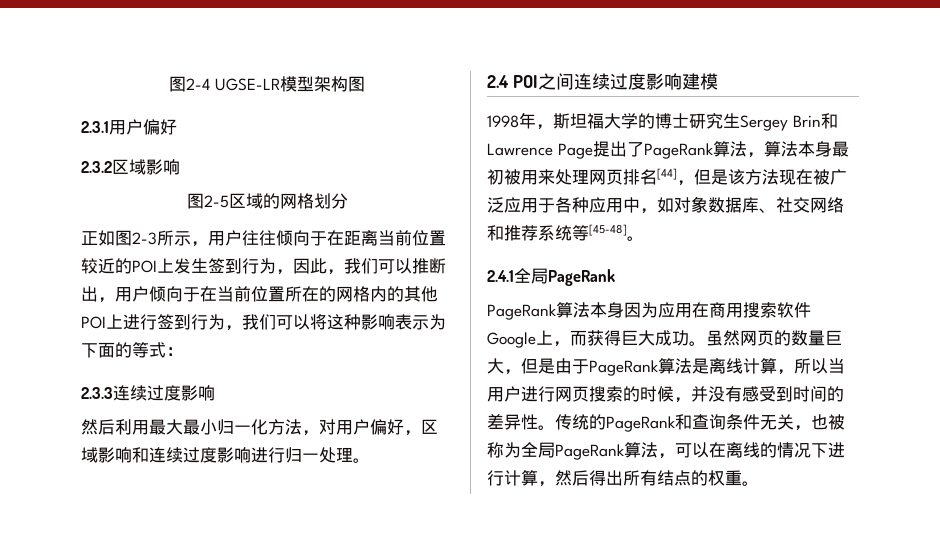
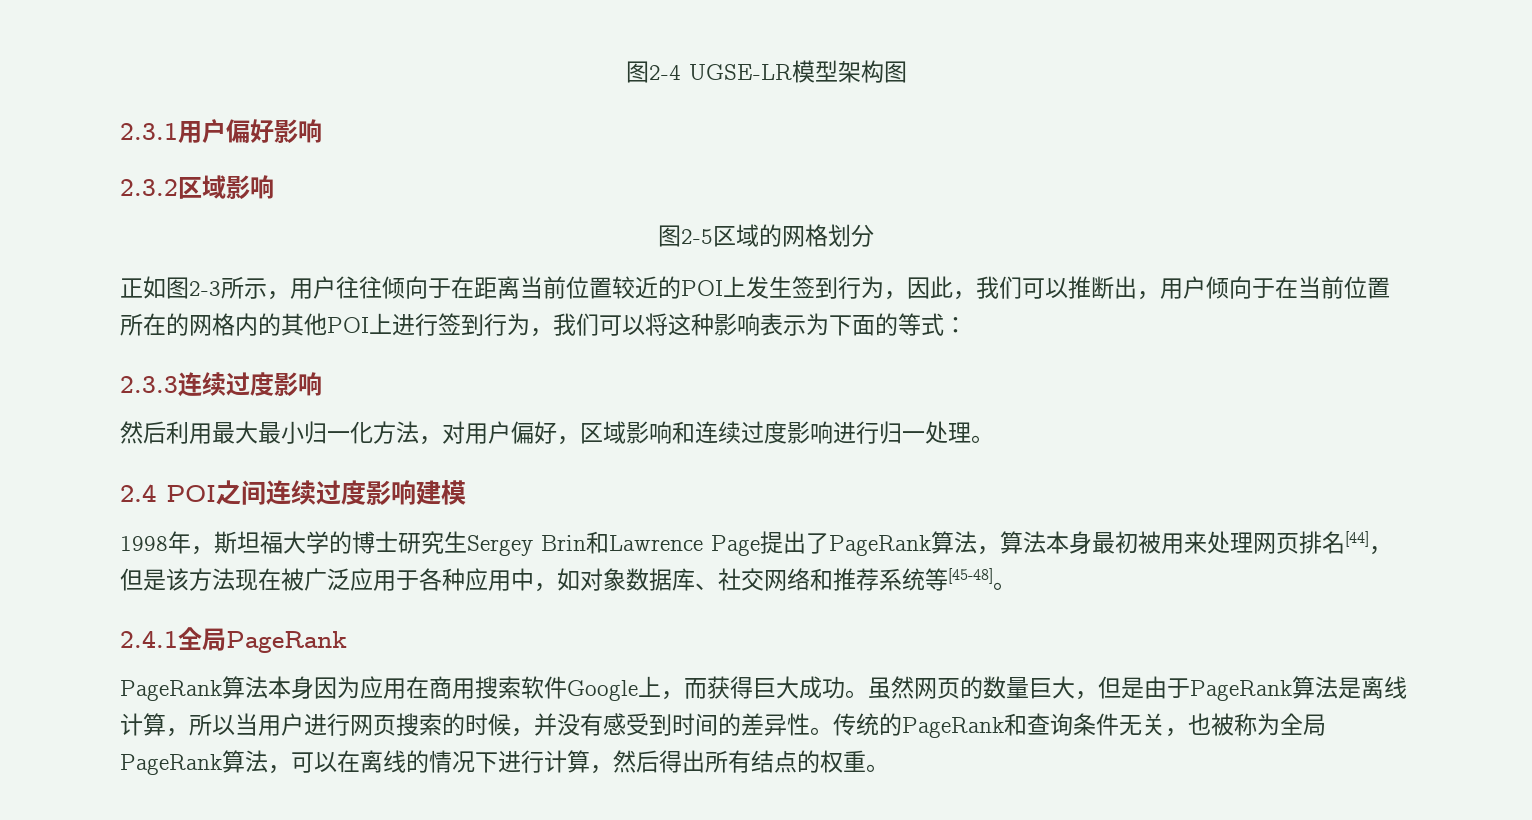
- 2.3.1用户偏好
+ 2.3.1用户偏好影响

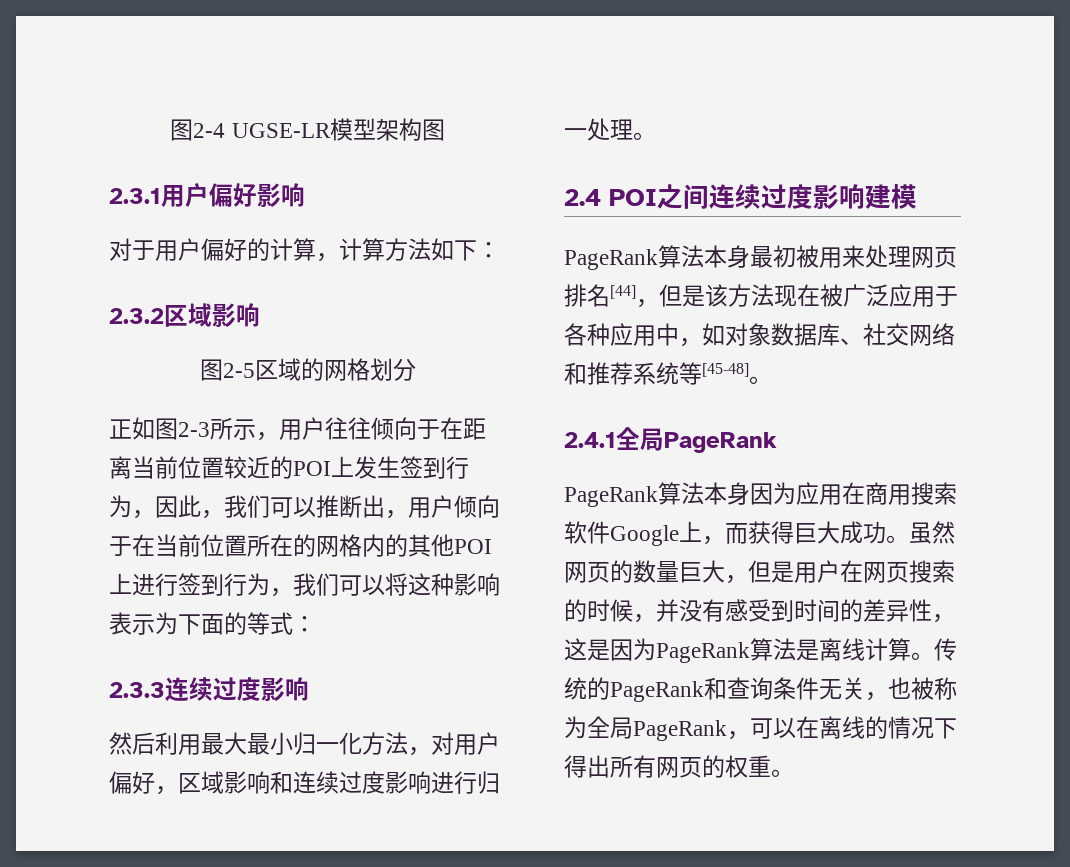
+ 对于用户偏好的计算，计算方法如下：
- 1998年，斯坦福大学的博士研究生Sergey Brin和Lawrence Page提出了PageRank算法，算法本身最初被用来处理网页排名[44]，但是该方法现在被广泛应用于各种应用中，如对象数据库、社交网络和推荐系统等[45-48]。
+ PageRank算法本身最初被用来处理网页排名[44]，但是该方法现在被广泛应用于各种应用中，如对象数据库、社交网络和推荐系统等[45-48]。
- 虽然网页的数量巨大，但是由于PageRank算法是离线计算，所以当用户进行网页搜索的时候，并没有感受到时间的差异性。
+ 虽然网页的数量巨大，但是用户在网页搜索的时候，并没有感受到时间的差异性，这是因为PageRank算法是离线计算。
- 传统的PageRank和查询条件无关，也被称为全局PageRank算法，可以在离线的情况下进行计算，然后得出所有结点的权重。
+ 传统的PageRank和查询条件无关，也被称为全局PageRank，可以在离线的情况下得出所有网页的权重。

